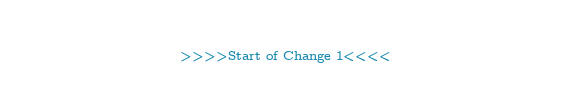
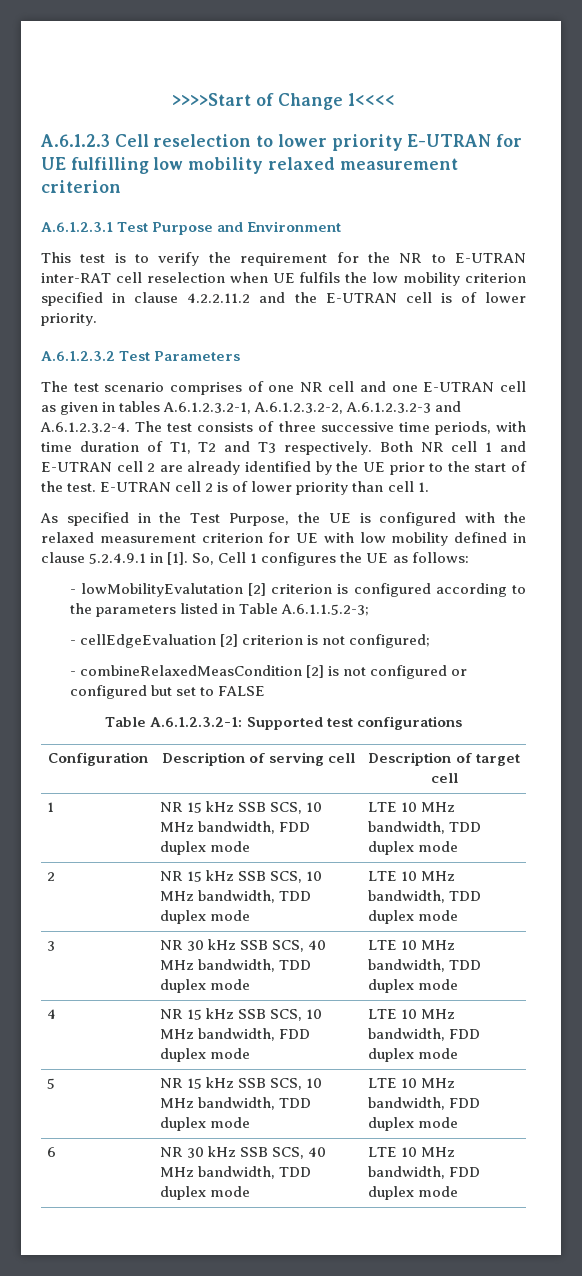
+ A.6.1.2.3 Cell reselection to lower priority E-UTRAN for UE fulfilling low mobility relaxed measurement criterion
+ A.6.1.2.3.1 Test Purpose and Environment
+ This test is to verify the requirement for the NR to E-UTRAN inter-RAT cell reselection when UE fulfils the low mobility criterion specified in clause 4.2.2.11.2 and the E-UTRAN cell is of lower priority.
+ A.6.1.2.3.2 Test Parameters
+ The test scenario comprises of one NR cell and one E-UTRAN cell as given in tables A.6.1.2.3.2-1, A.6.1.2.3.2-2, A.6.1.2.3.2-3 and A.6.1.2.3.2-4. The test consists of three successive time periods, with time duration of T1, T2 and T3 respectively. Both NR cell 1 and E-UTRAN cell 2 are already identified by the UE prior to the start of the test. E-UTRAN cell 2 is of lower priority than cell 1.
+ As specified in the Test Purpose, the UE is configured with the relaxed measurement criterion for UE with low mobility defined in clause 5.2.4.9.1 in [1]. So, Cell 1 configures the UE as follows:
+ - lowMobilityEvalutation [2] criterion is configured according to the parameters listed in Table A.6.1.1.5.2-3;
+ - cellEdgeEvaluation [2] criterion is not configured;
+ - combineRelaxedMeasCondition [2] is not configured or configured but set to FALSE
+ Table A.6.1.2.3.2-1: Supported test configurations
+ Configuration | Description of serving cell | Description of target cell
+ 1 | NR 15 kHz SSB SCS, 10 MHz bandwidth, FDD duplex mode | LTE 10 MHz bandwidth, TDD duplex mode
+ 2 | NR 15 kHz SSB SCS, 10 MHz bandwidth, TDD duplex mode | LTE 10 MHz bandwidth, TDD duplex mode
+ 3 | NR 30 kHz SSB SCS, 40 MHz bandwidth, TDD duplex mode | LTE 10 MHz bandwidth, TDD duplex mode
+ 4 | NR 15 kHz SSB SCS, 10 MHz bandwidth, FDD duplex mode | LTE 10 MHz bandwidth, FDD duplex mode
+ 5 | NR 15 kHz SSB SCS, 10 MHz bandwidth, TDD duplex mode | LTE 10 MHz bandwidth, FDD duplex mode
+ 6 | NR 30 kHz SSB SCS, 40 MHz bandwidth, TDD duplex mode | LTE 10 MHz bandwidth, FDD duplex mode

